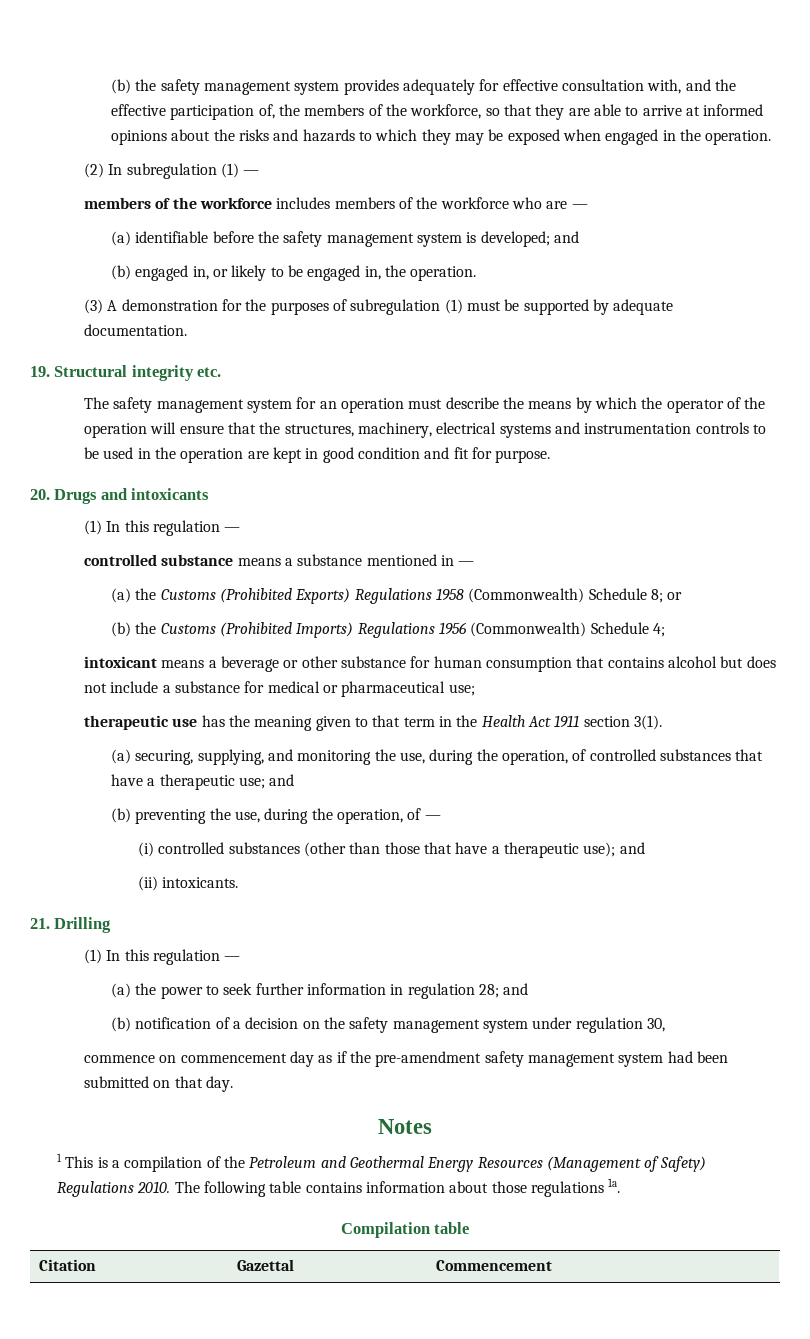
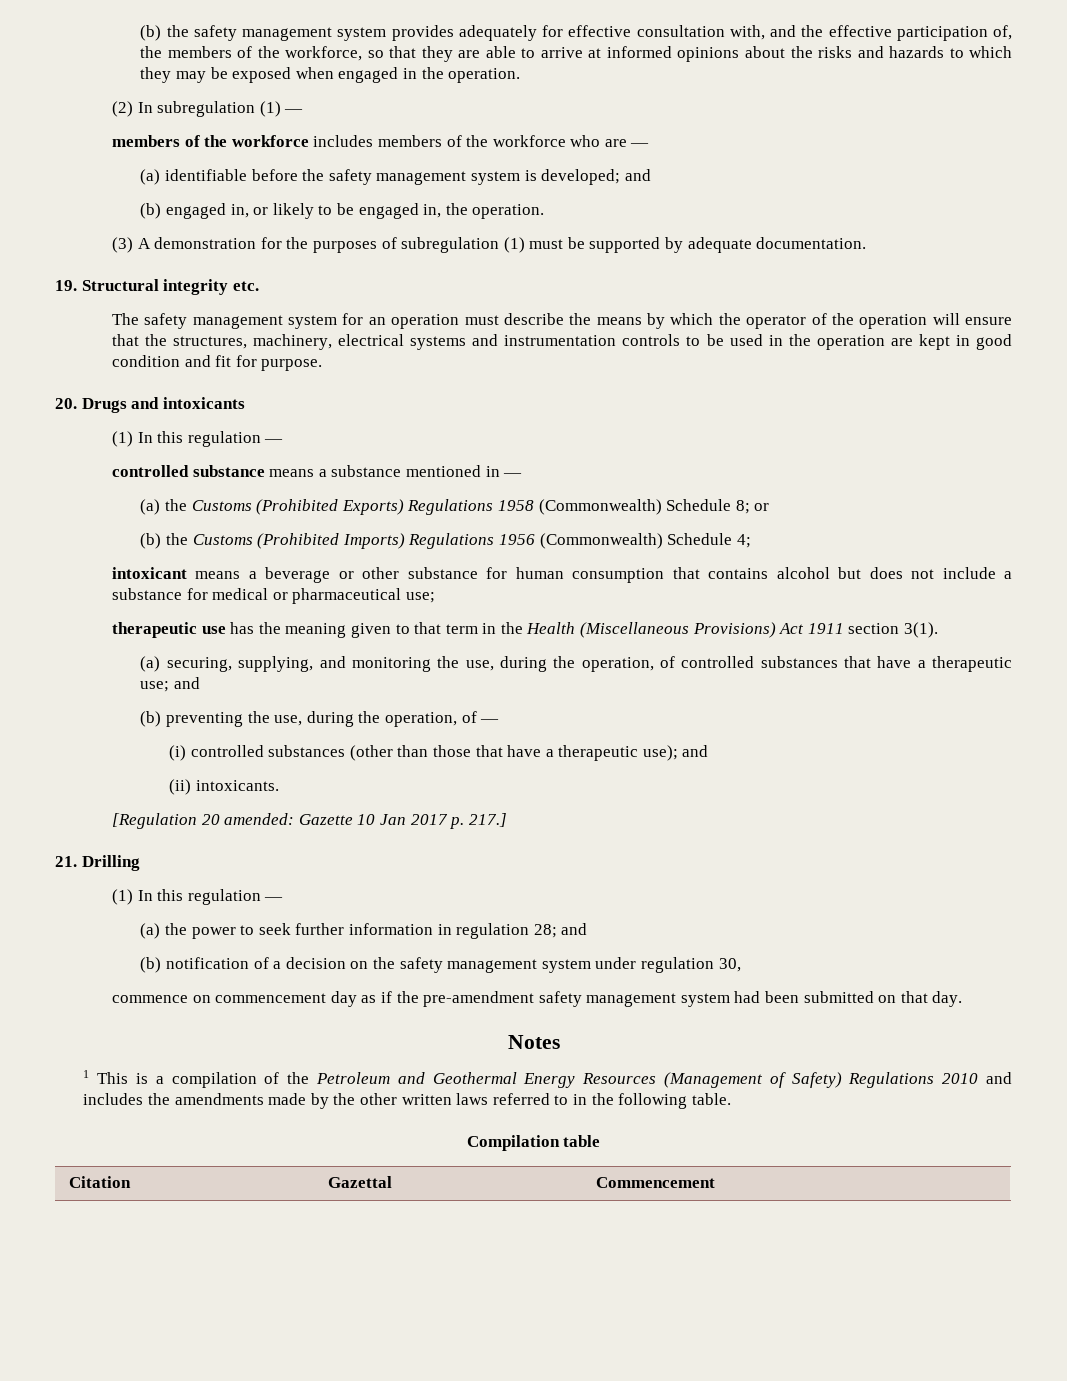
- therapeutic use has the meaning given to that term in the Health Act 1911 section 3(1).
+ therapeutic use has the meaning given to that term in the Health (Miscellaneous Provisions) Act 1911 section 3(1).
+ [Regulation 20 amended: Gazette 10 Jan 2017 p. 217.]
- 1 This is a compilation of the Petroleum and Geothermal Energy Resources (Management of Safety) Regulations 2010. The following table contains information about those regulations 1a.
+ 1 This is a compilation of the Petroleum and Geothermal Energy Resources (Management of Safety) Regulations 2010 and includes the amendments made by the other written laws referred to in the following table.

